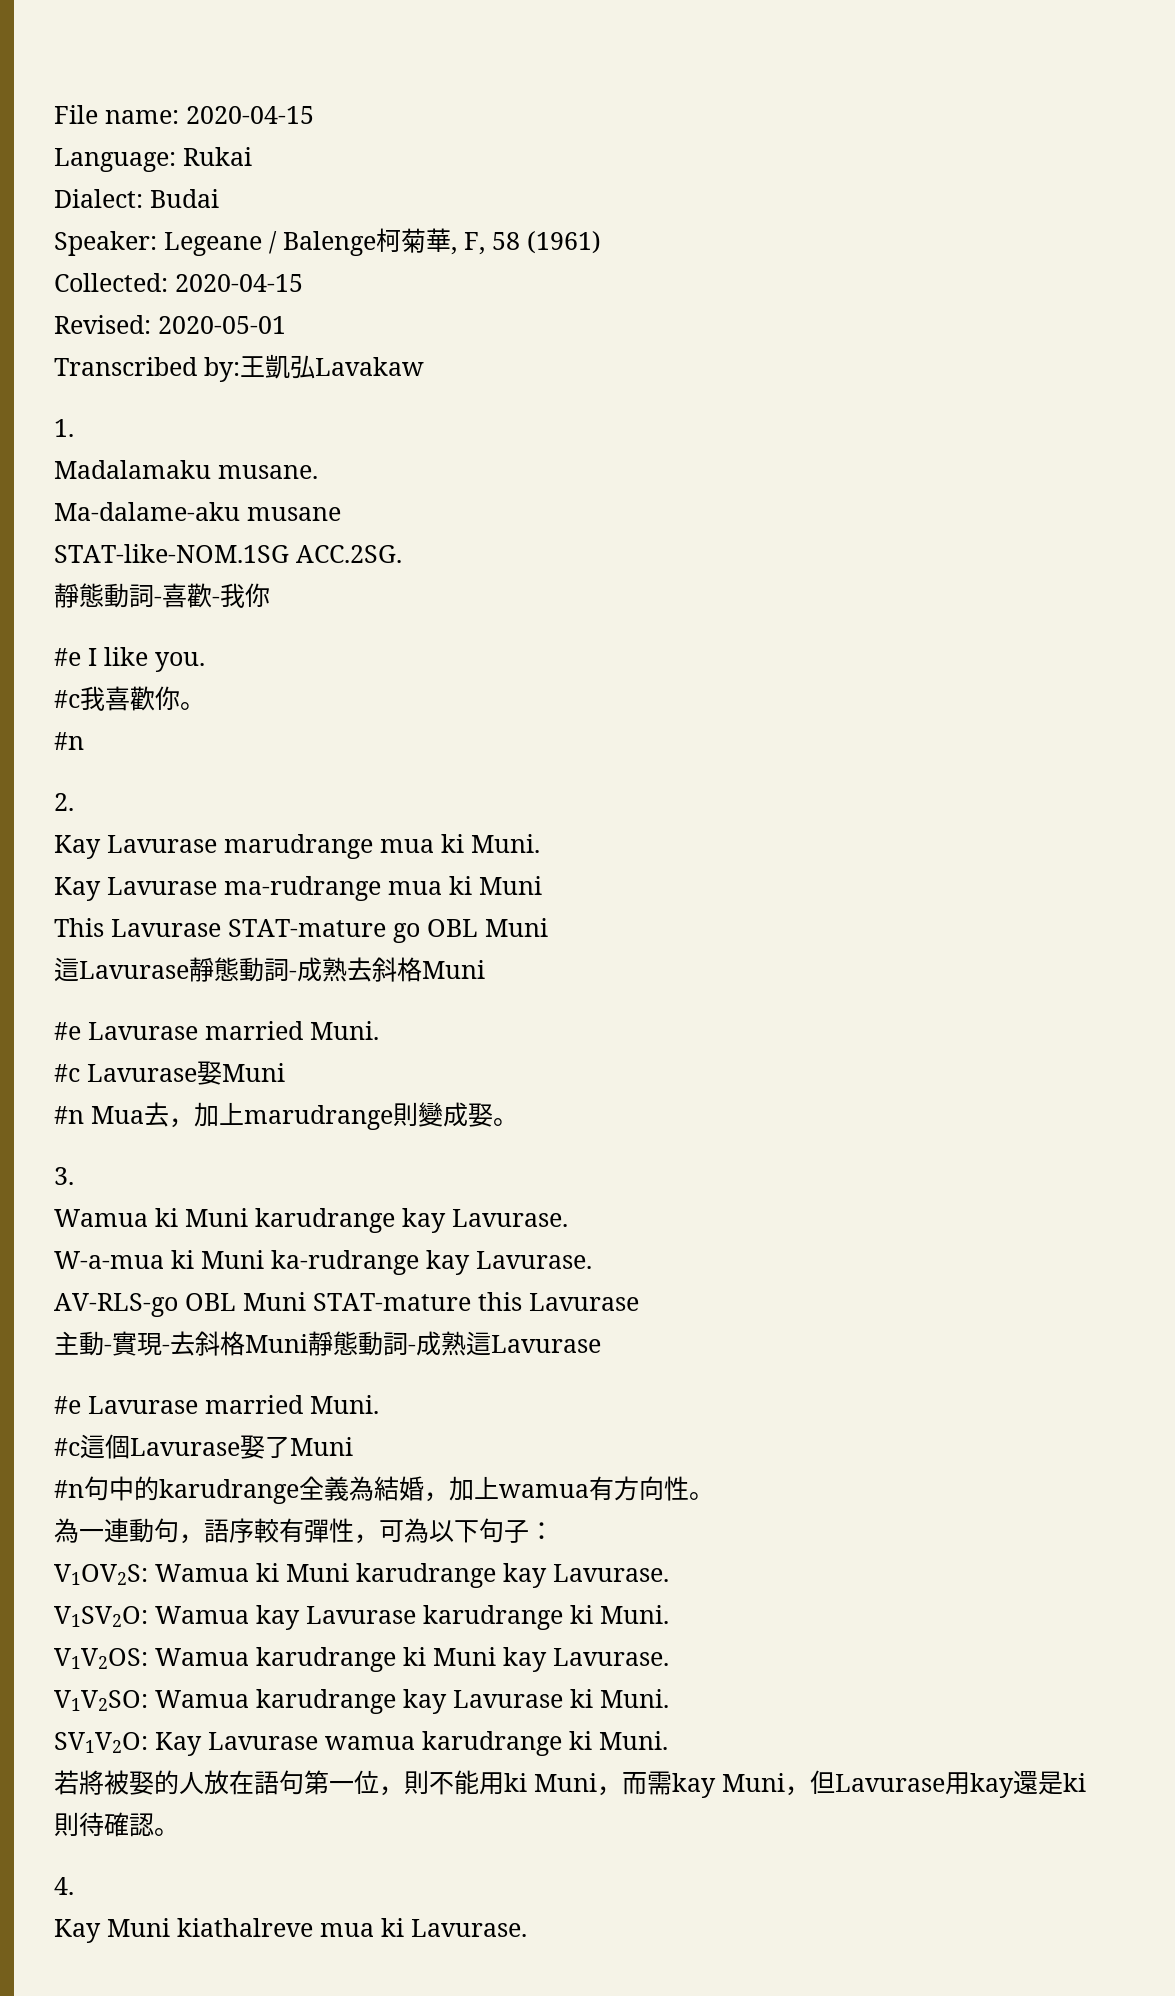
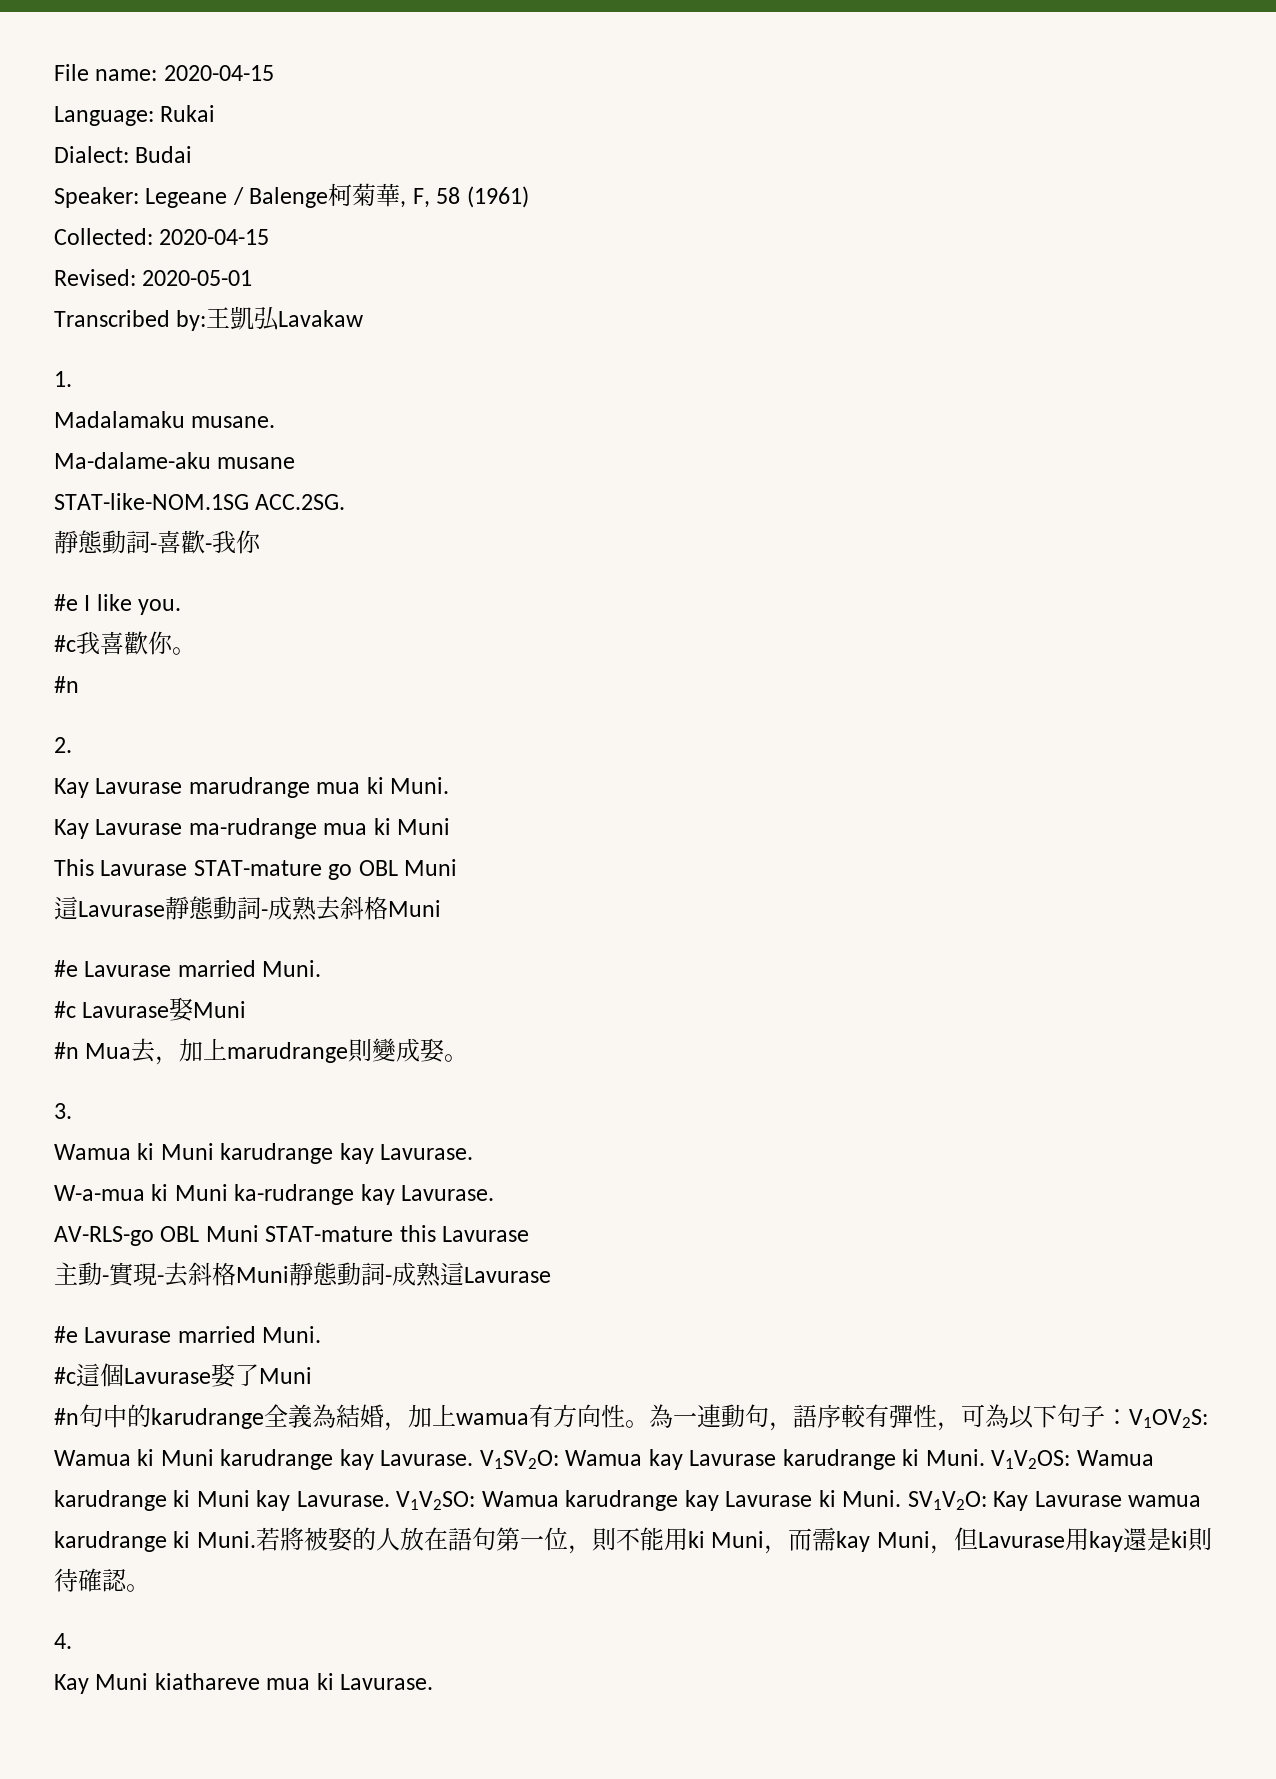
- #n句中的karudrange全義為結婚，加上wamua有方向性。
- 為一連動句，語序較有彈性，可為以下句子：
- V1OV2S: Wamua ki Muni karudrange kay Lavurase.
- V1SV2O:
+ #n句中的karudrange全義為結婚，加上wamua有方向性。為一連動句，語序較有彈性，可為以下句子：V1OV2S: Wamua ki Muni karudrange kay Lavurase. V1SV2O:
- Wamua kay Lavurase karudrange ki Muni.
- V1V2OS:
+ Wamua kay Lavurase karudrange ki Muni. V1V2OS:
- Wamua karudrange ki Muni kay Lavurase.
- V1V2SO:
+ Wamua karudrange ki Muni kay Lavurase. V1V2SO:
- Wamua karudrange kay Lavurase ki Muni.
- SV1V2O:
+ Wamua karudrange kay Lavurase ki Muni. SV1V2O:
- Kay Lavurase wamua karudrange ki Muni.
- 若將被娶的人放在語句第一位，則不能用ki Muni，而需kay Muni，但Lavurase用kay還是ki則待確認。
+ Kay Lavurase wamua karudrange ki Muni.若將被娶的人放在語句第一位，則不能用ki Muni，而需kay Muni，但Lavurase用kay還是ki則待確認。
- Kay Muni kiathalreve mua ki Lavurase.
+ Kay Muni kiathareve mua ki Lavurase.

